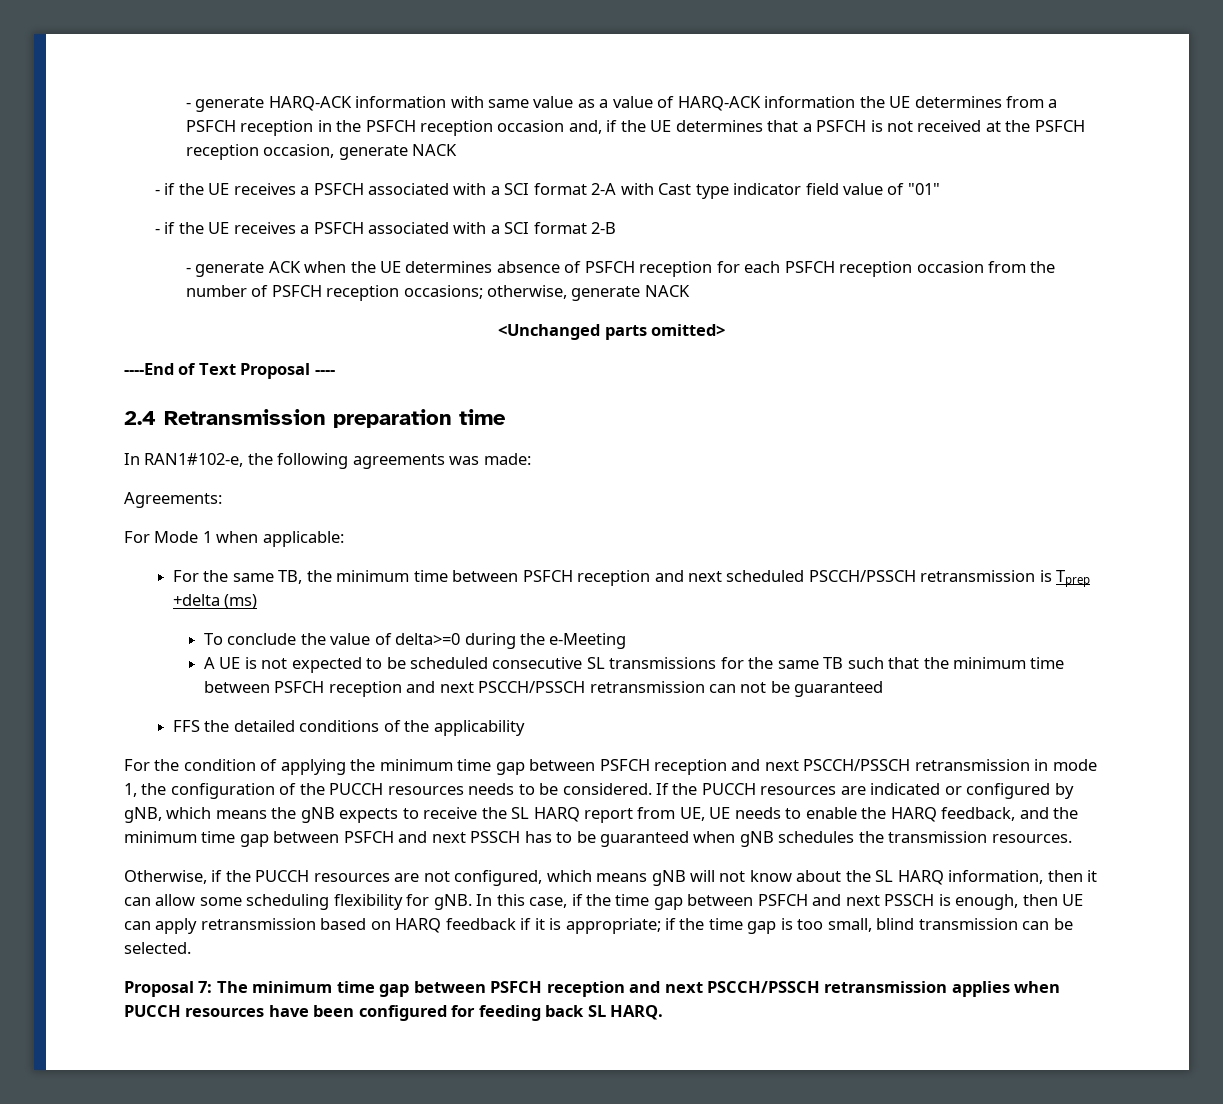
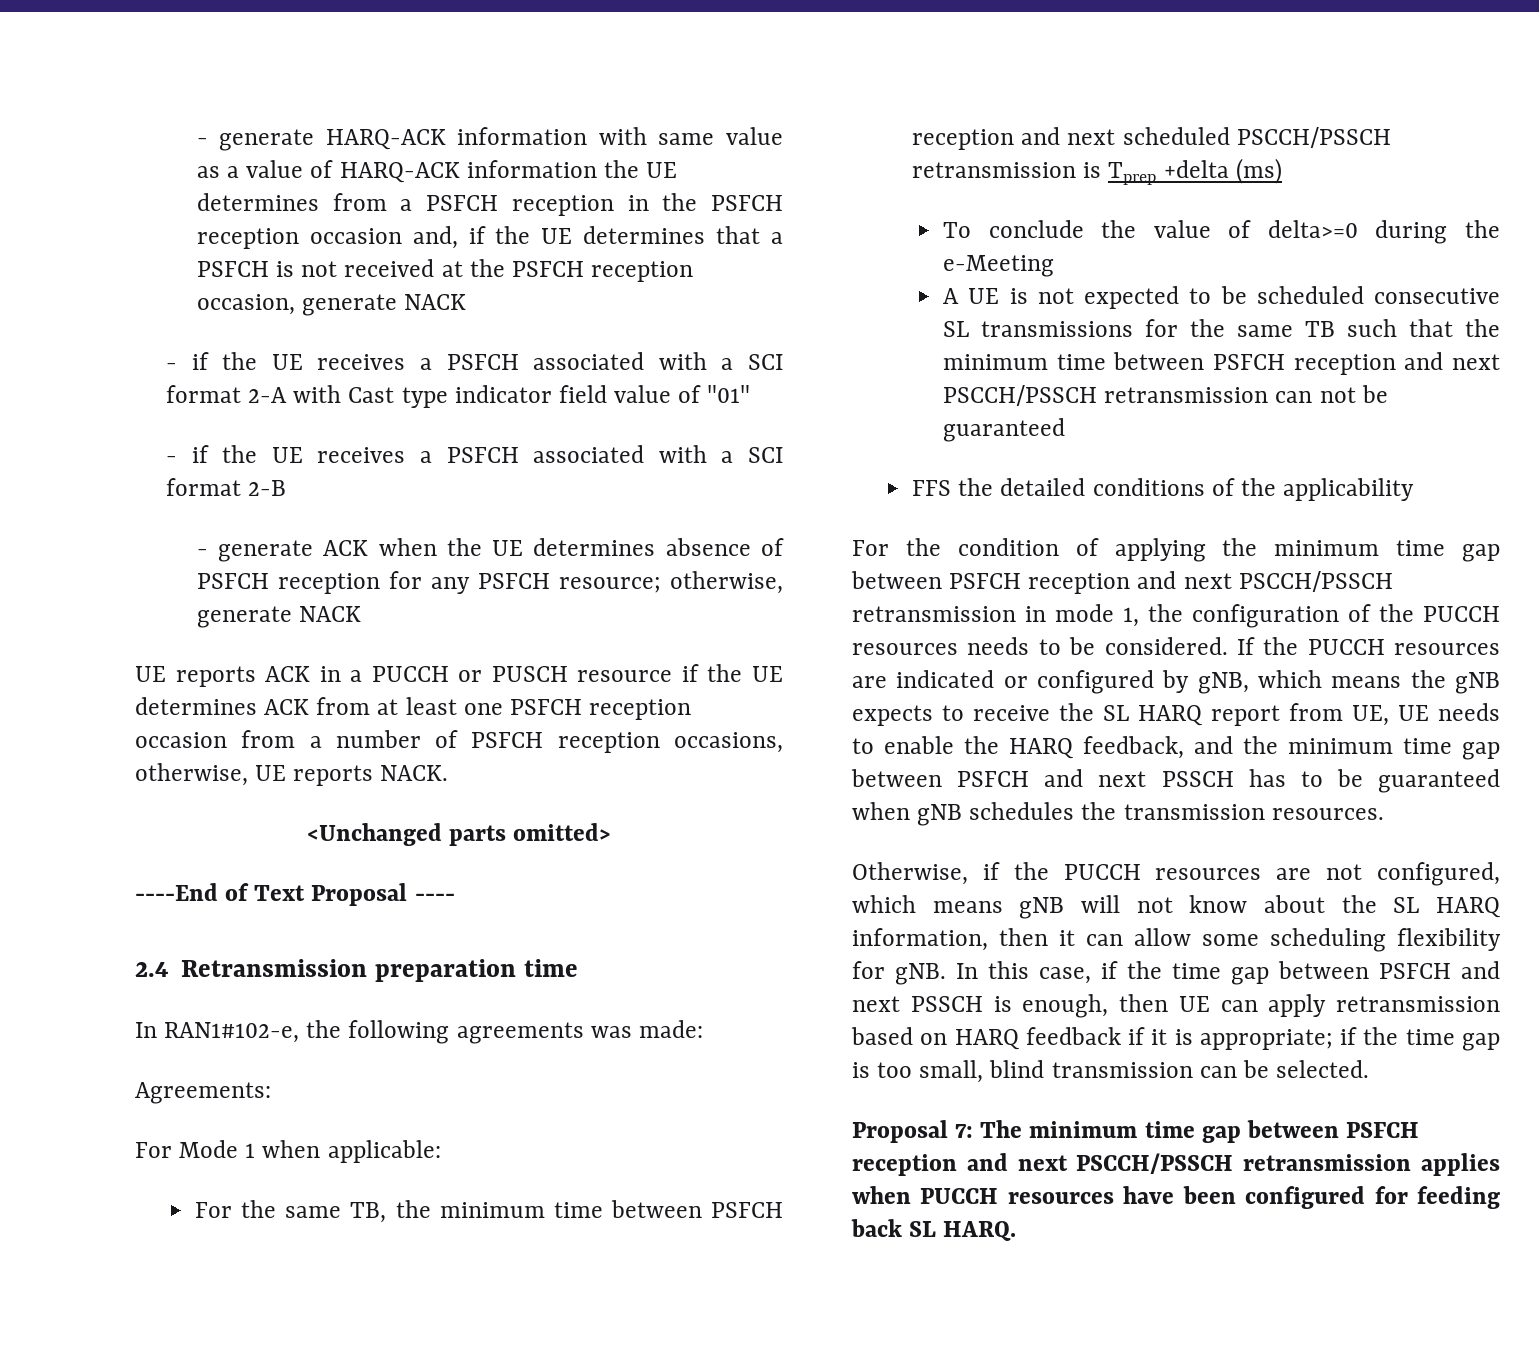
- - generate ACK when the UE determines absence of PSFCH reception for each PSFCH reception occasion from the number of PSFCH reception occasions; otherwise, generate NACK
+ - generate ACK when the UE determines absence of PSFCH reception for any PSFCH resource; otherwise, generate NACK
+ UE reports ACK in a PUCCH or PUSCH resource if the UE determines ACK from at least one PSFCH reception occasion from a number of PSFCH reception occasions, otherwise, UE reports NACK.

